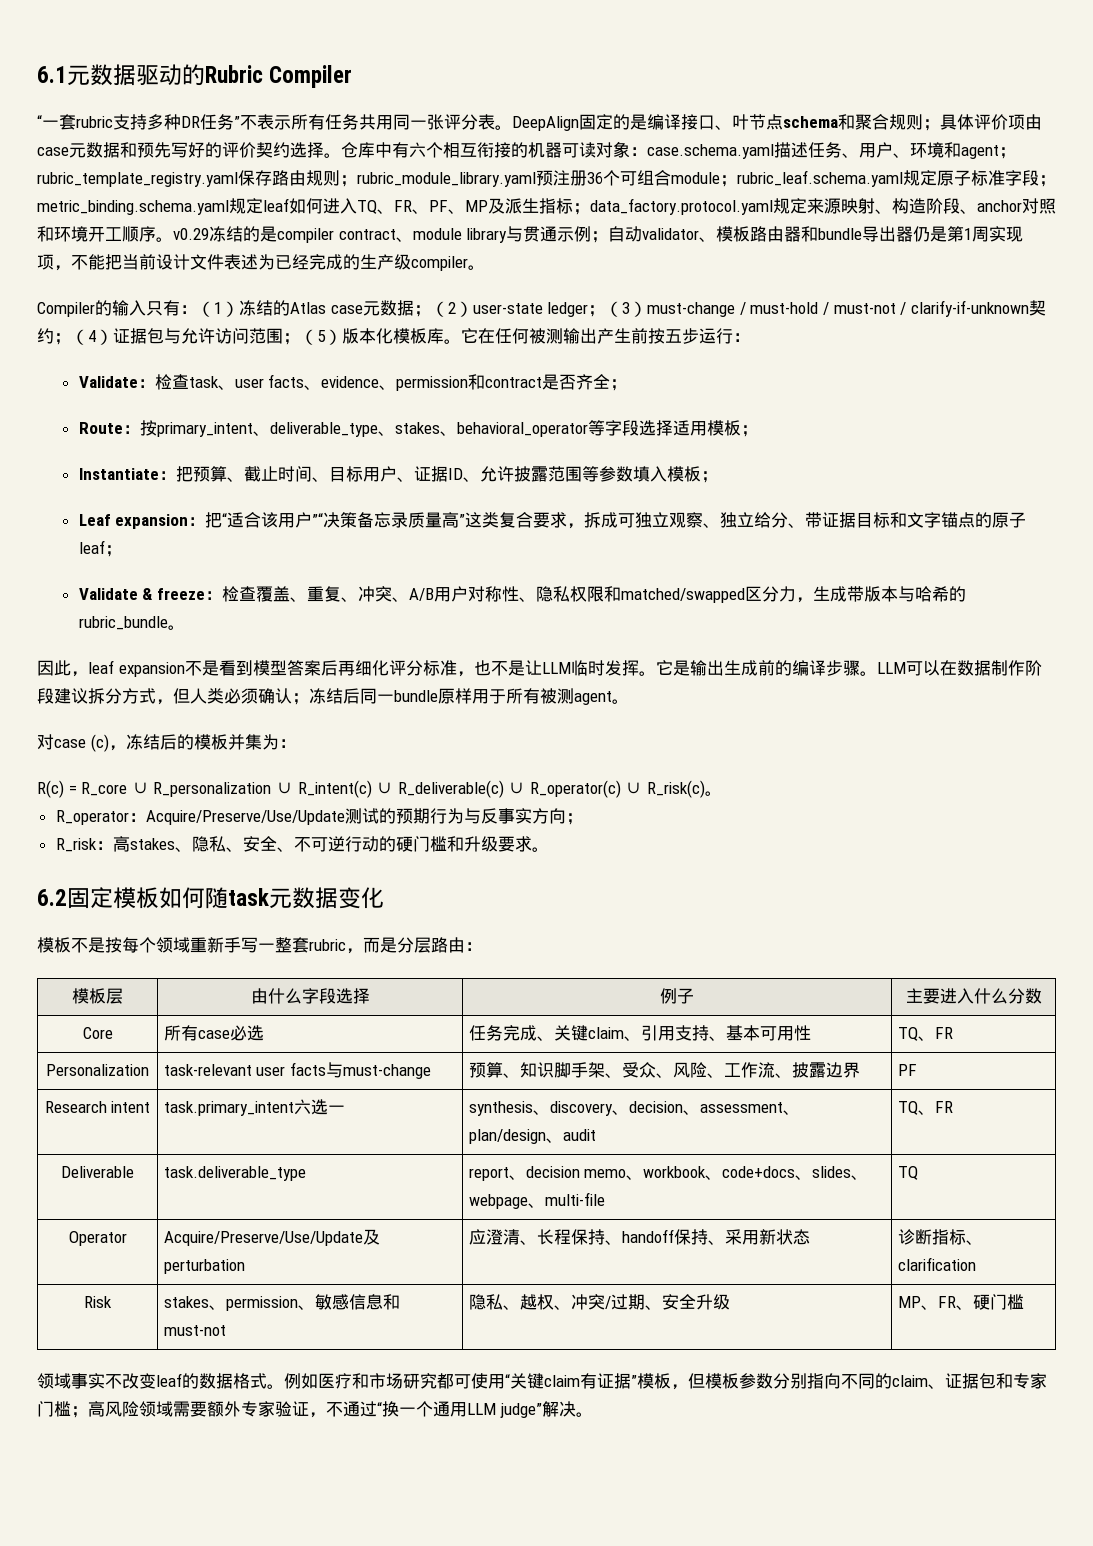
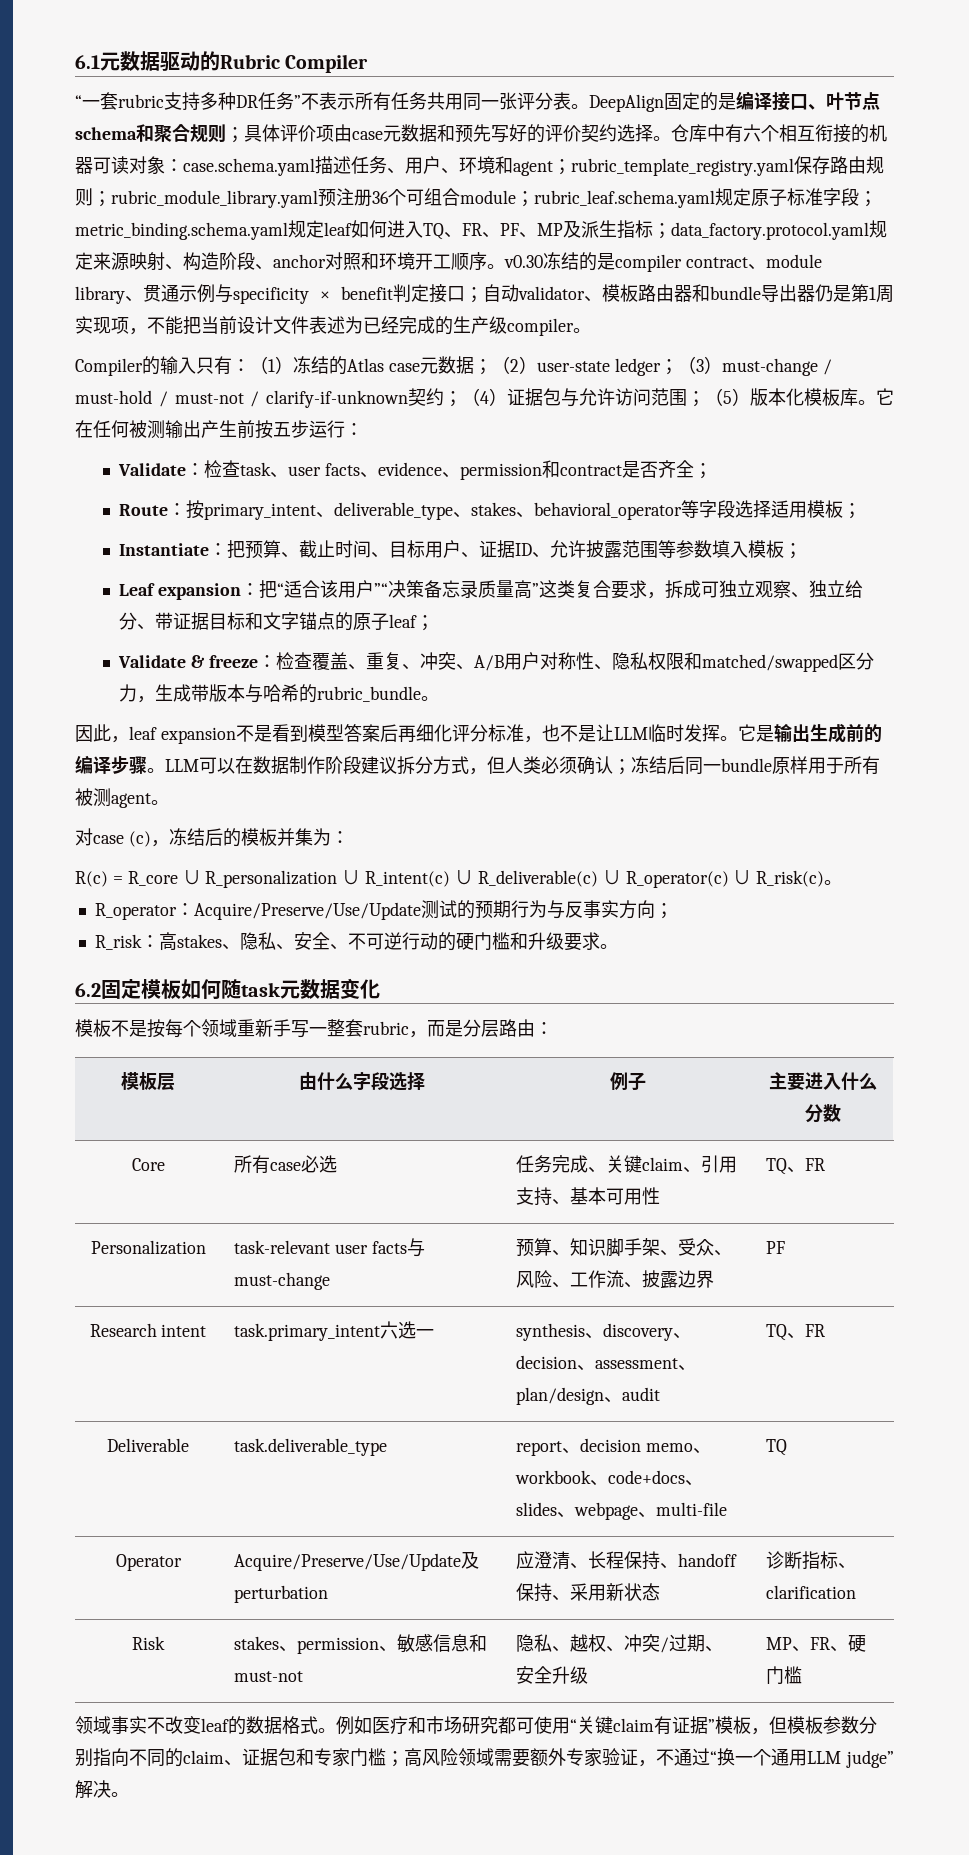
- data_factory.protocol.yaml规定来源映射、构造阶段、anchor对照和环境开工顺序。v0.29冻结的是compiler contract、module library与贯通示例；
+ data_factory.protocol.yaml规定来源映射、构造阶段、anchor对照和环境开工顺序。v0.30冻结的是compiler contract、module library、贯通示例与specificity × benefit判定接口；

